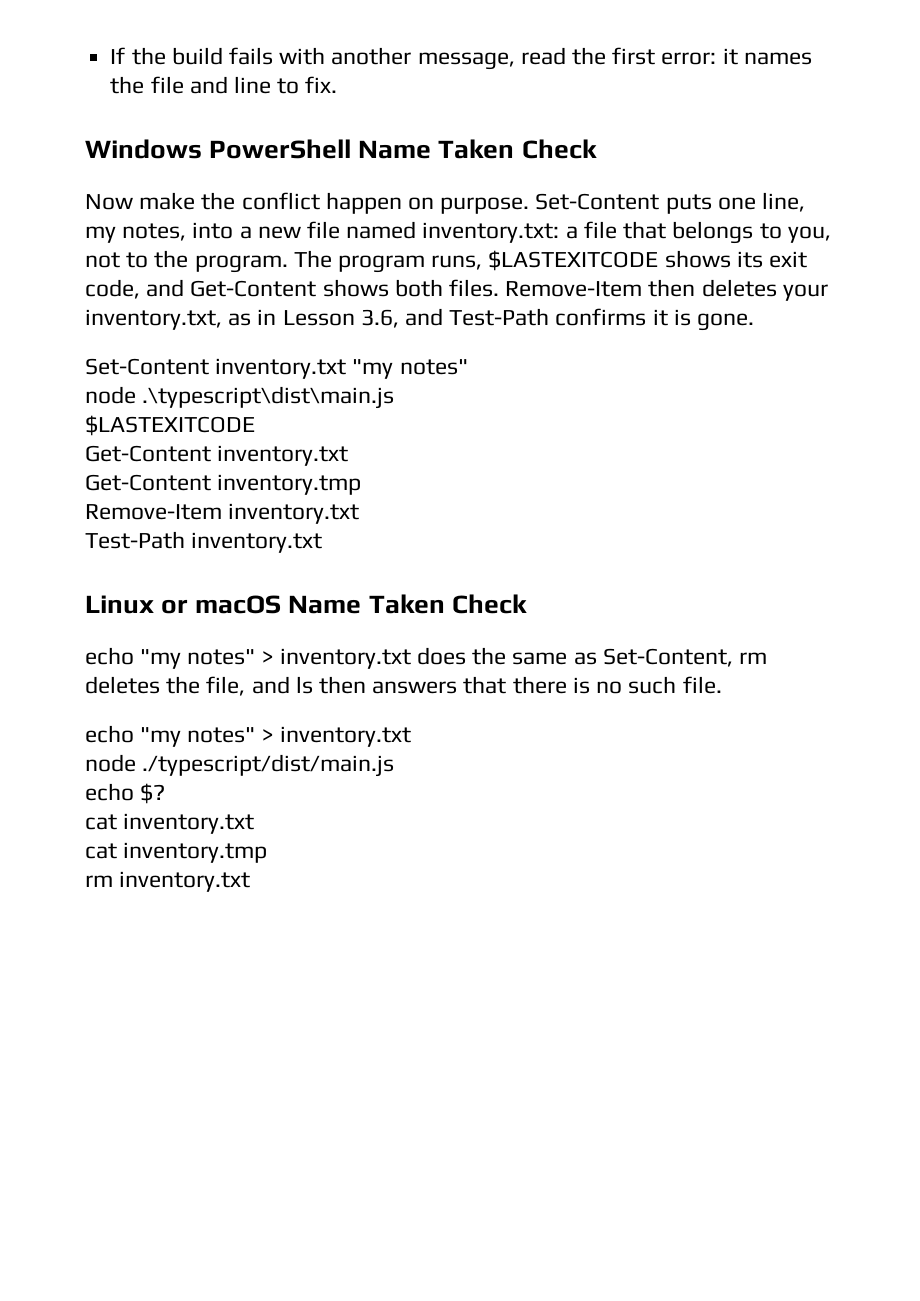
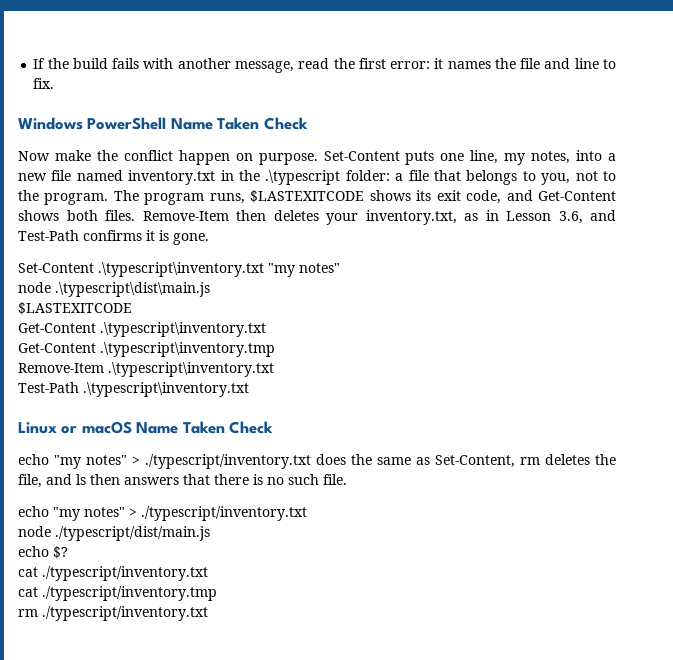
- Set-Content puts one line, my notes, into a new file named inventory.txt: a file that belongs to you, not to the program.
+ Set-Content puts one line, my notes, into a new file named inventory.txt in the .\typescript folder: a file that belongs to you, not to the program.
- Set-Content inventory.txt "my notes"
+ Set-Content .\typescript\inventory.txt "my notes"
- Get-Content inventory.txt
- Get-Content inventory.tmp
- Remove-Item inventory.txt
- Test-Path inventory.txt
+ Get-Content .\typescript\inventory.txt
+ Get-Content .\typescript\inventory.tmp
+ Remove-Item .\typescript\inventory.txt
+ Test-Path .\typescript\inventory.txt
- echo "my notes" > inventory.txt does the same as Set-Content, rm deletes the file, and ls then answers that there is no such file.
- echo "my notes" > inventory.txt
+ echo "my notes" > ./typescript/inventory.txt does the same as Set-Content, rm deletes the file, and ls then answers that there is no such file.
+ echo "my notes" > ./typescript/inventory.txt
- cat inventory.txt
- cat inventory.tmp
- rm inventory.txt
+ cat ./typescript/inventory.txt
+ cat ./typescript/inventory.tmp
+ rm ./typescript/inventory.txt

